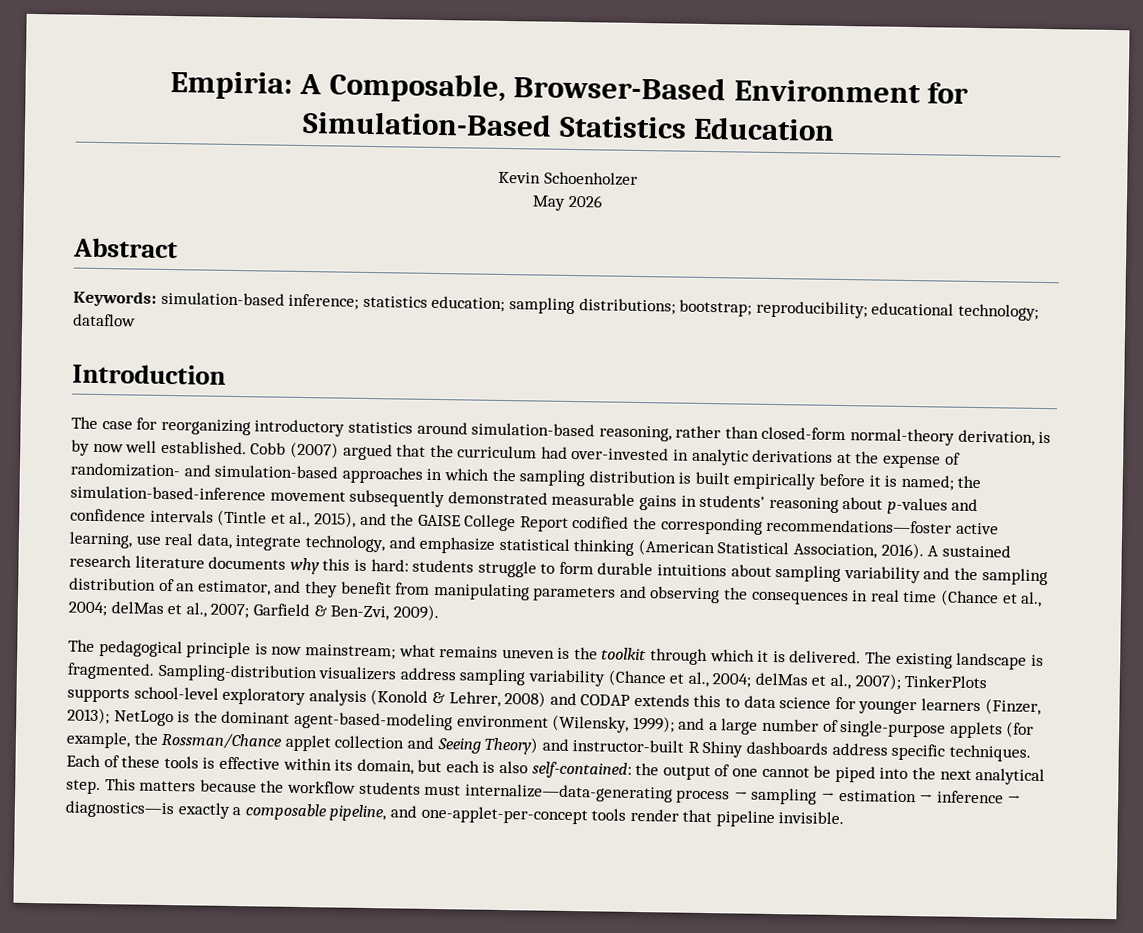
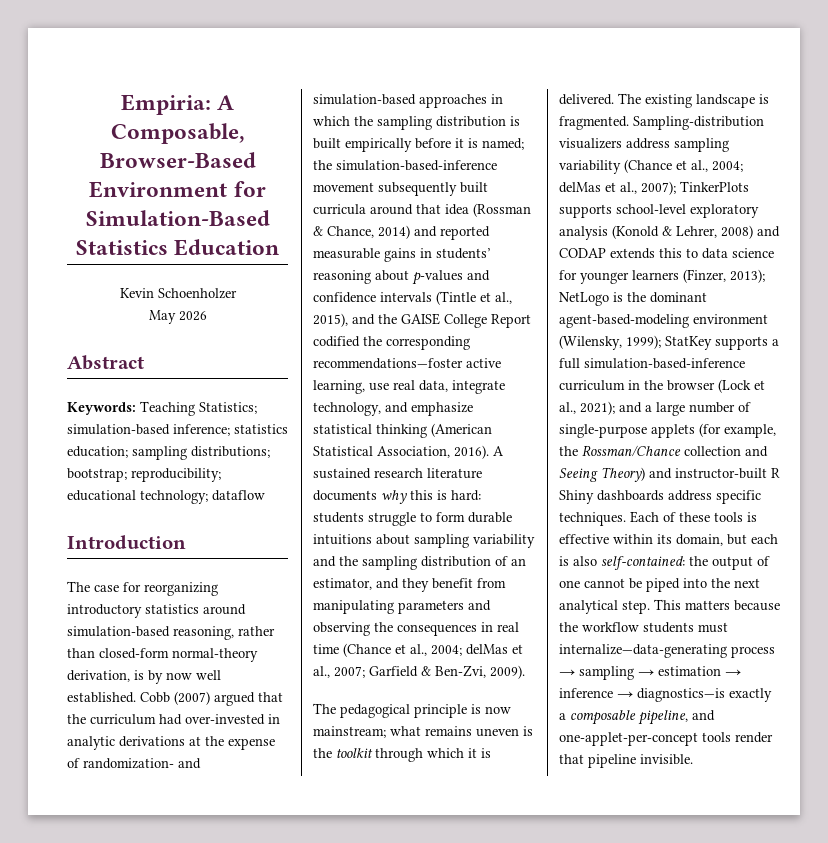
- Keywords: simulation-based inference; statistics education; sampling distributions; bootstrap; reproducibility; educational technology; dataflow
+ Keywords: Teaching Statistics; simulation-based inference; statistics education; sampling distributions; bootstrap; reproducibility; educational technology; dataflow
- the simulation-based-inference movement subsequently demonstrated measurable gains in students’ reasoning about p-values and confidence intervals (Tintle et al., 2015), and the GAISE College Report codified the corresponding recommendations—foster active learning, use real data, integrate technology, and emphasize statistical thinking (American Statistical Association, 2016).
+ the simulation-based-inference movement subsequently built curricula around that idea (Rossman & Chance, 2014) and reported measurable gains in students’ reasoning about p-values and confidence intervals (Tintle et al., 2015), and the GAISE College Report codified the corresponding recommendations—foster active learning, use real data, integrate technology, and emphasize statistical thinking (American Statistical Association, 2016).
+ StatKey supports a full simulation-based-inference curriculum in the browser (Lock et al., 2021);
- and a large number of single-purpose applets (for example, the Rossman/Chance applet collection and Seeing Theory) and instructor-built R Shiny dashboards address specific techniques.
+ and a large number of single-purpose applets (for example, the Rossman/Chance collection and Seeing Theory) and instructor-built R Shiny dashboards address specific techniques.

